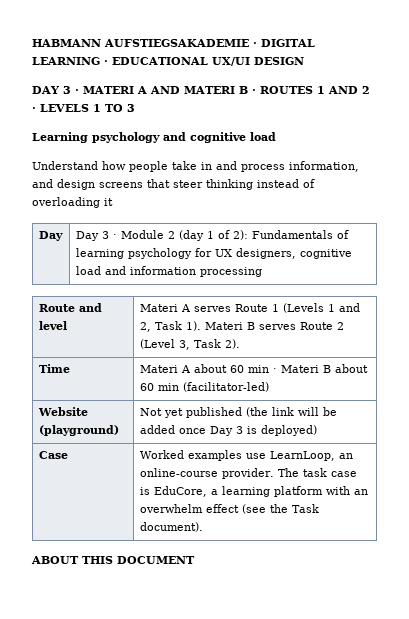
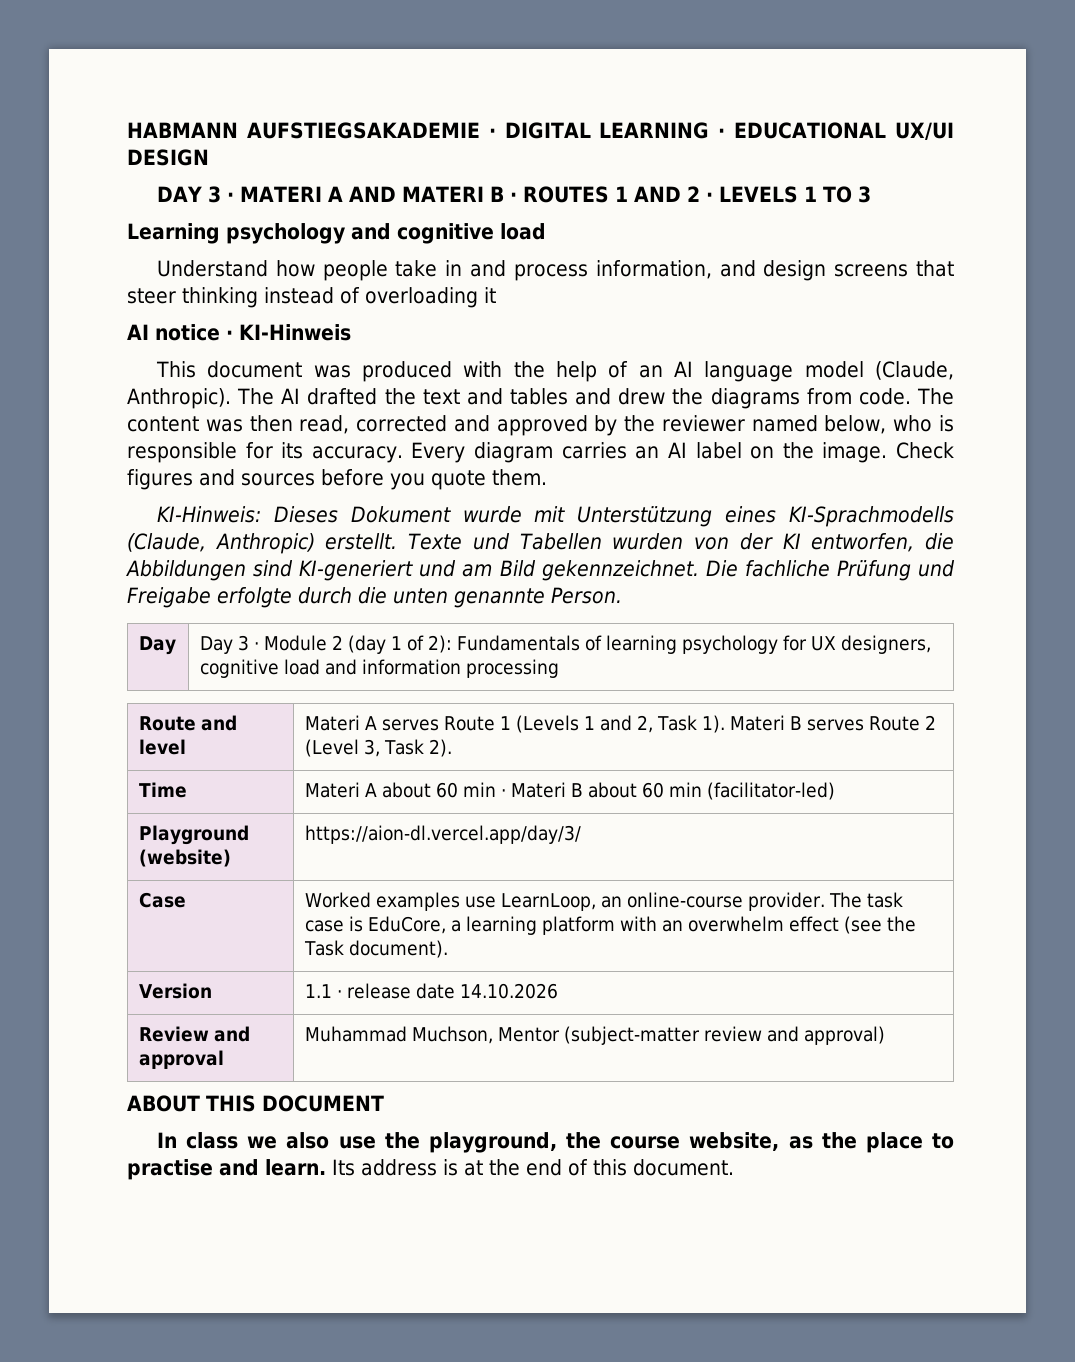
+ AI notice · KI-Hinweis
+ This document was produced with the help of an AI language model (Claude, Anthropic). The AI drafted the text and tables and drew the diagrams from code. The content was then read, corrected and approved by the reviewer named below, who is responsible for its accuracy. Every diagram carries an AI label on the image. Check figures and sources before you quote them.
+ KI-Hinweis: Dieses Dokument wurde mit Unterstützung eines KI-Sprachmodells (Claude, Anthropic) erstellt. Texte und Tabellen wurden von der KI entworfen, die Abbildungen sind KI-generiert und am Bild gekennzeichnet. Die fachliche Prüfung und Freigabe erfolgte durch die unten genannte Person.
- Website (playground) | Not yet published (the link will be added once Day 3 is deployed)
+ Playground (website) | https://aion-dl.vercel.app/day/3/
+ Version | 1.1 · release date 14.10.2026
+ Review and approval | Muhammad Muchson, Mentor (subject-matter review and approval)
  ABOUT THIS DOCUMENT
+ In class we also use the playground, the course website, as the place to practise and learn. Its address is at the end of this document.

